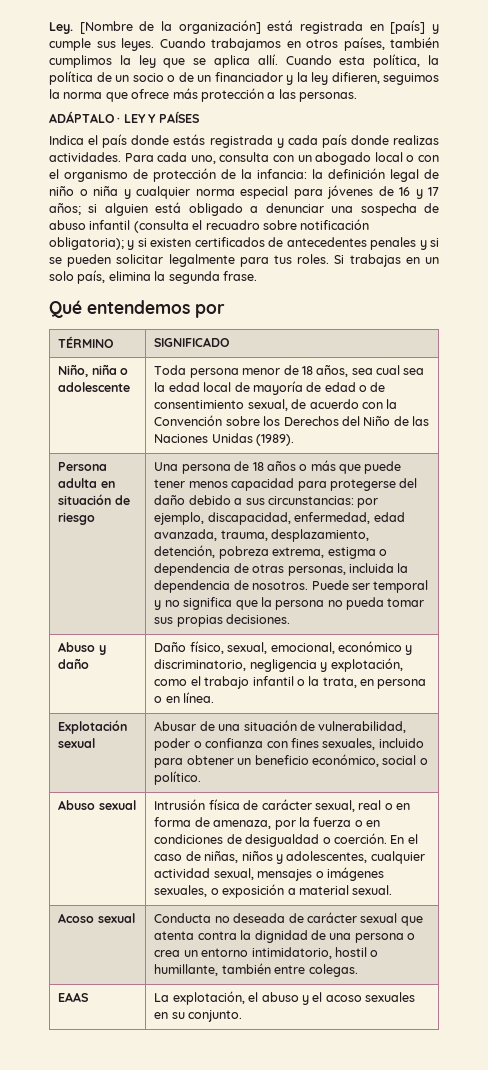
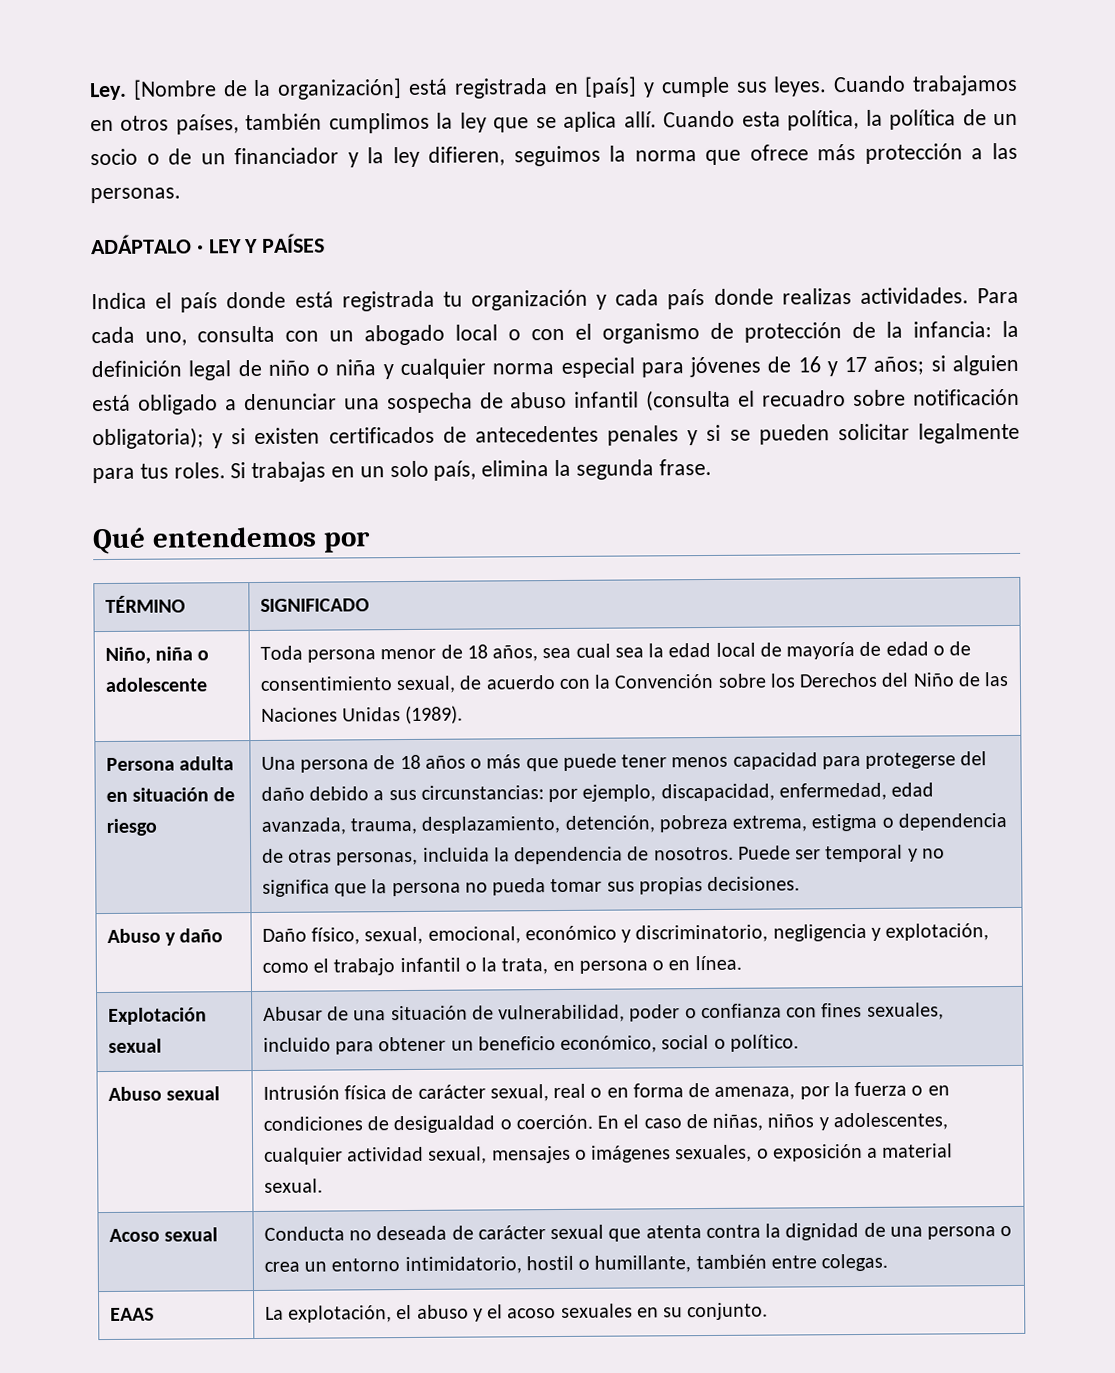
- Indica el país donde estás registrada y cada país donde realizas actividades.
+ Indica el país donde está registrada tu organización y cada país donde realizas actividades.

